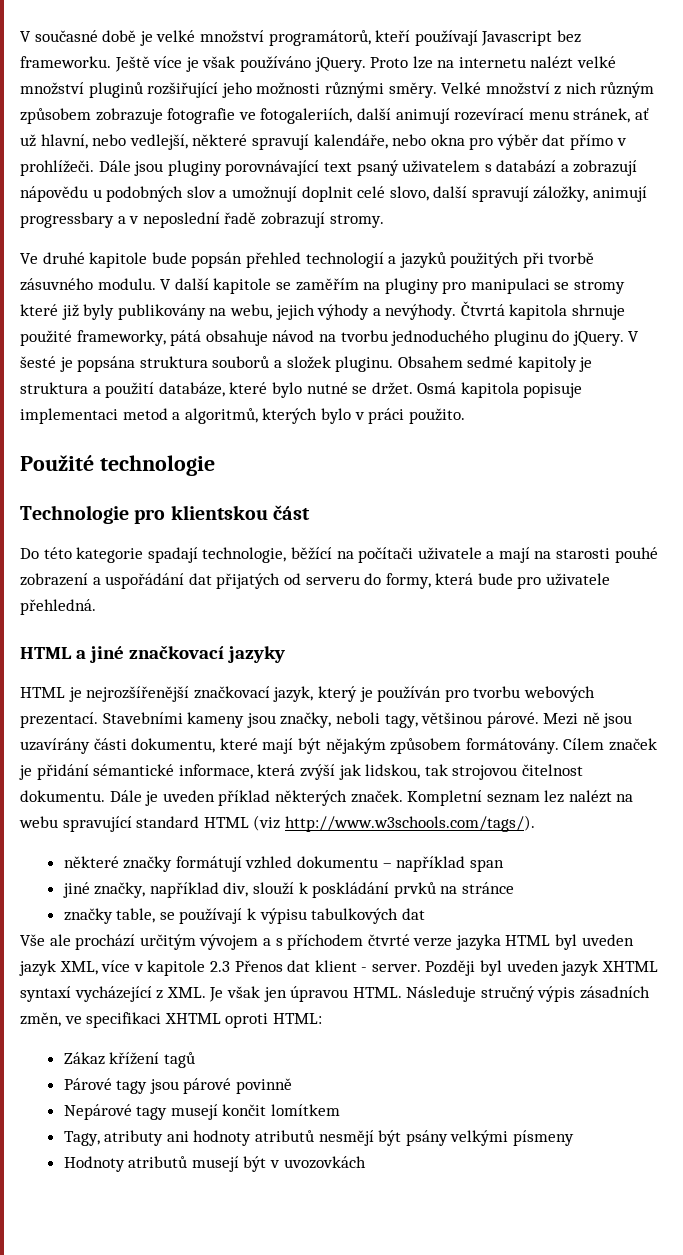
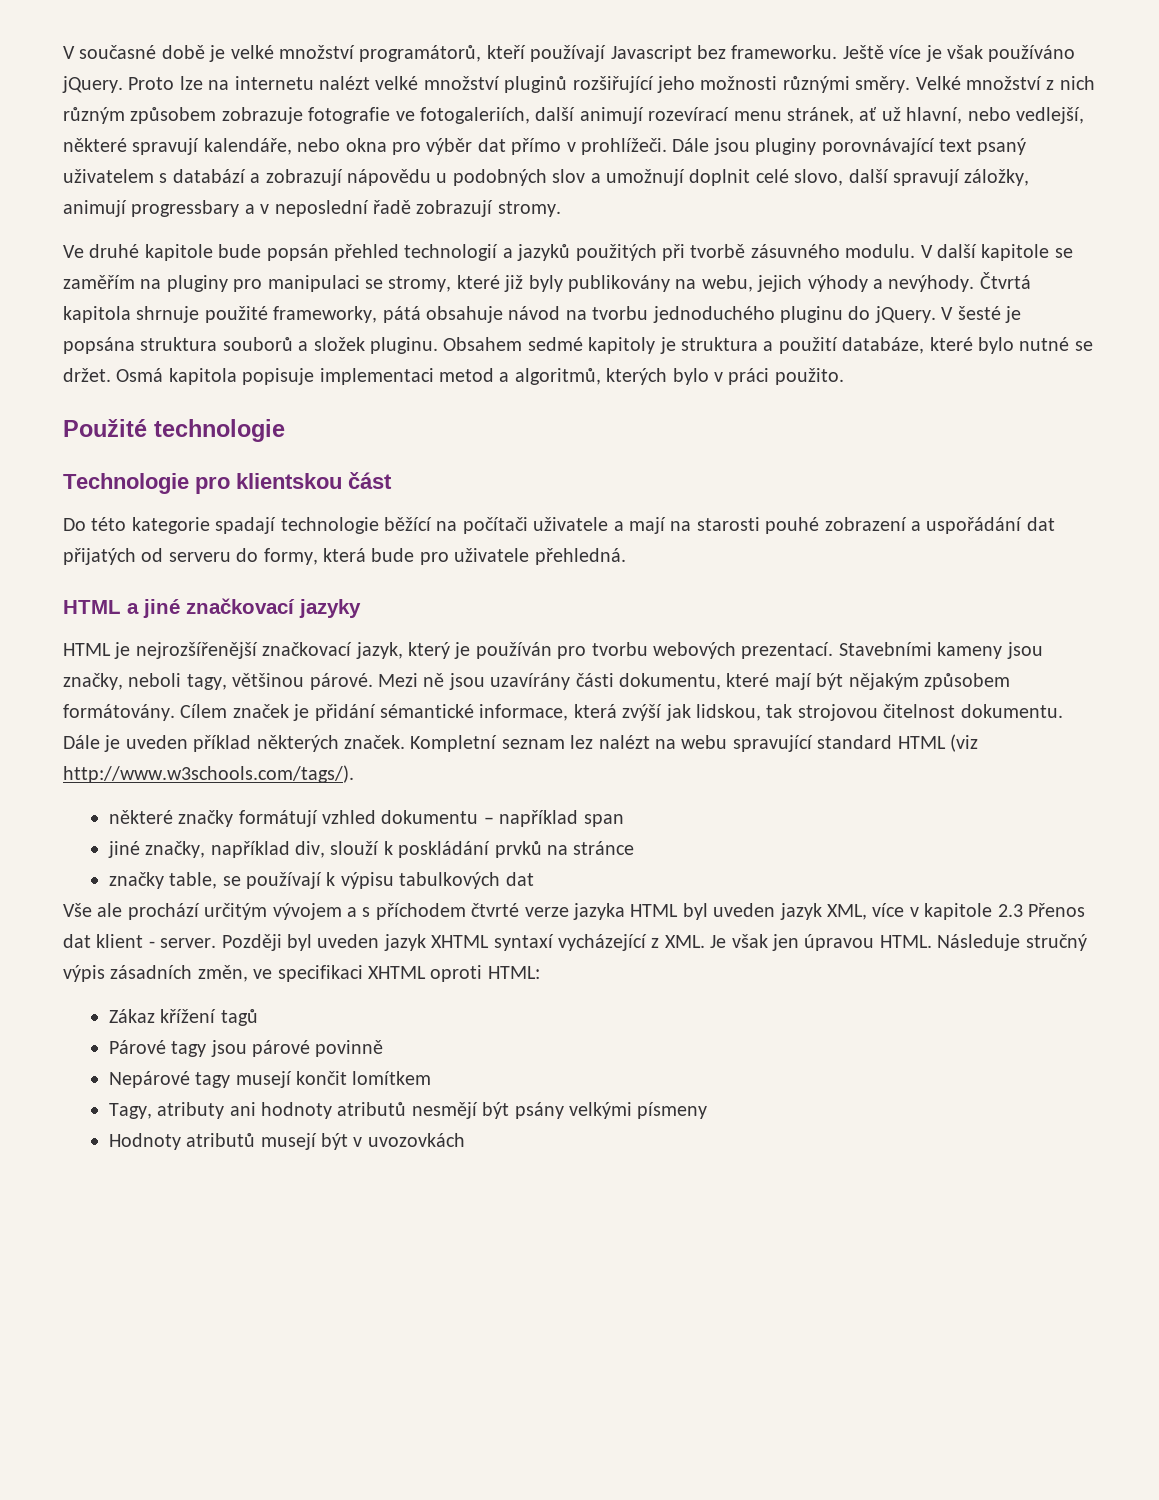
- V další kapitole se zaměřím na pluginy pro manipulaci se stromy které již byly publikovány na webu, jejich výhody a nevýhody.
+ V další kapitole se zaměřím na pluginy pro manipulaci se stromy, které již byly publikovány na webu, jejich výhody a nevýhody.
- Do této kategorie spadají technologie, běžící na počítači uživatele a mají na starosti pouhé zobrazení a uspořádání dat přijatých od serveru do formy, která bude pro uživatele přehledná.
+ Do této kategorie spadají technologie běžící na počítači uživatele a mají na starosti pouhé zobrazení a uspořádání dat přijatých od serveru do formy, která bude pro uživatele přehledná.

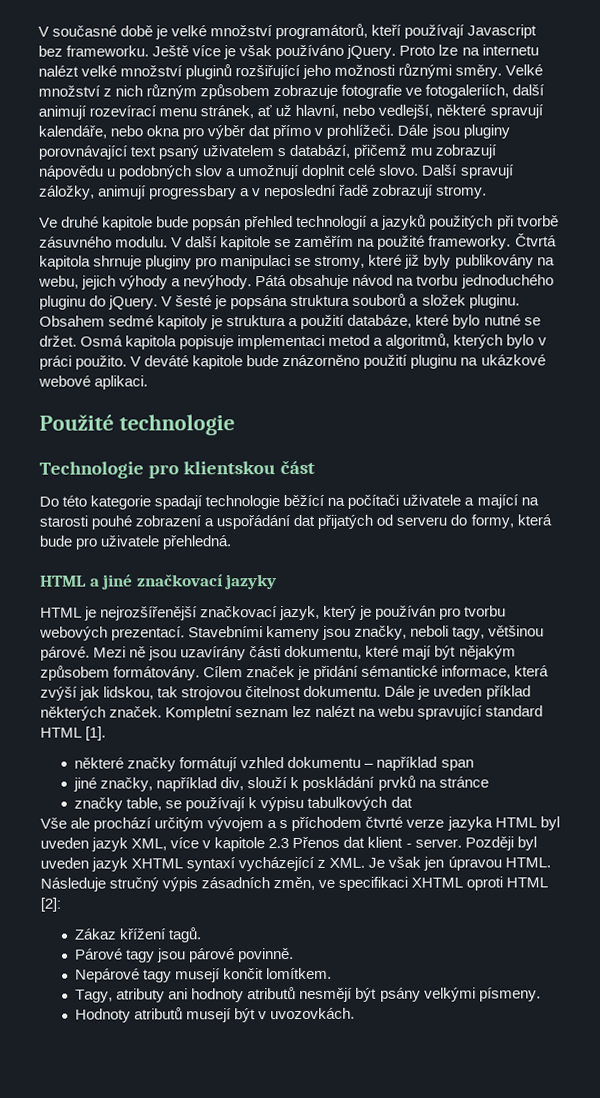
- Dále jsou pluginy porovnávající text psaný uživatelem s databází a zobrazují nápovědu u podobných slov a umožnují doplnit celé slovo, další spravují záložky, animují progressbary a v neposlední řadě zobrazují stromy.
+ Dále jsou pluginy porovnávající text psaný uživatelem s databází, přičemž mu zobrazují nápovědu u podobných slov a umožnují doplnit celé slovo. Další spravují záložky, animují progressbary a v neposlední řadě zobrazují stromy.
- V další kapitole se zaměřím na pluginy pro manipulaci se stromy, které již byly publikovány na webu, jejich výhody a nevýhody.
+ V další kapitole se zaměřím na použité frameworky. Čtvrtá kapitola shrnuje pluginy pro manipulaci se stromy, které již byly publikovány na webu, jejich výhody a nevýhody.
- Čtvrtá kapitola shrnuje použité frameworky, pátá obsahuje návod na tvorbu jednoduchého pluginu do jQuery.
+ Pátá obsahuje návod na tvorbu jednoduchého pluginu do jQuery.
+ V deváté kapitole bude znázorněno použití pluginu na ukázkové webové aplikaci.
- Do této kategorie spadají technologie běžící na počítači uživatele a mají na starosti pouhé zobrazení a uspořádání dat přijatých od serveru do formy, která bude pro uživatele přehledná.
+ Do této kategorie spadají technologie běžící na počítači uživatele a mající na starosti pouhé zobrazení a uspořádání dat přijatých od serveru do formy, která bude pro uživatele přehledná.
- Kompletní seznam lez nalézt na webu spravující standard HTML (viz http://www.w3schools.com/tags/).
+ Kompletní seznam lez nalézt na webu spravující standard HTML [1].
- Následuje stručný výpis zásadních změn, ve specifikaci XHTML oproti HTML:
+ Následuje stručný výpis zásadních změn, ve specifikaci XHTML oproti HTML [2]:
- Zákaz křížení tagů
+ Zákaz křížení tagů.
- Párové tagy jsou párové povinně
+ Párové tagy jsou párové povinně.
- Nepárové tagy musejí končit lomítkem
+ Nepárové tagy musejí končit lomítkem.
- Tagy, atributy ani hodnoty atributů nesmějí být psány velkými písmeny
+ Tagy, atributy ani hodnoty atributů nesmějí být psány velkými písmeny.
- Hodnoty atributů musejí být v uvozovkách
+ Hodnoty atributů musejí být v uvozovkách.

